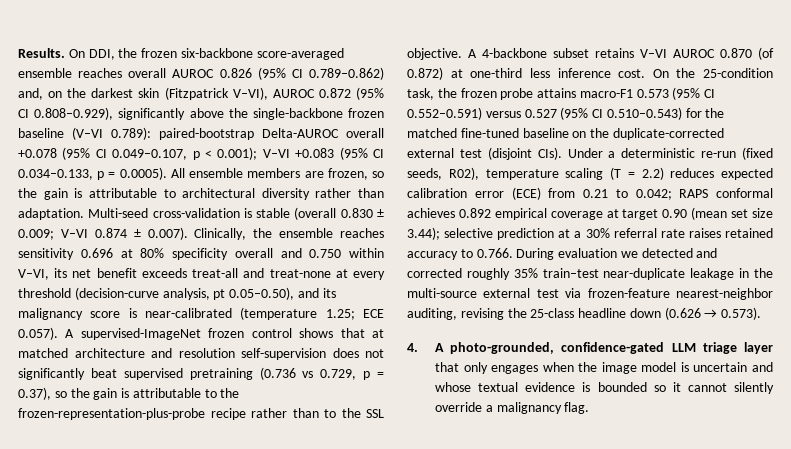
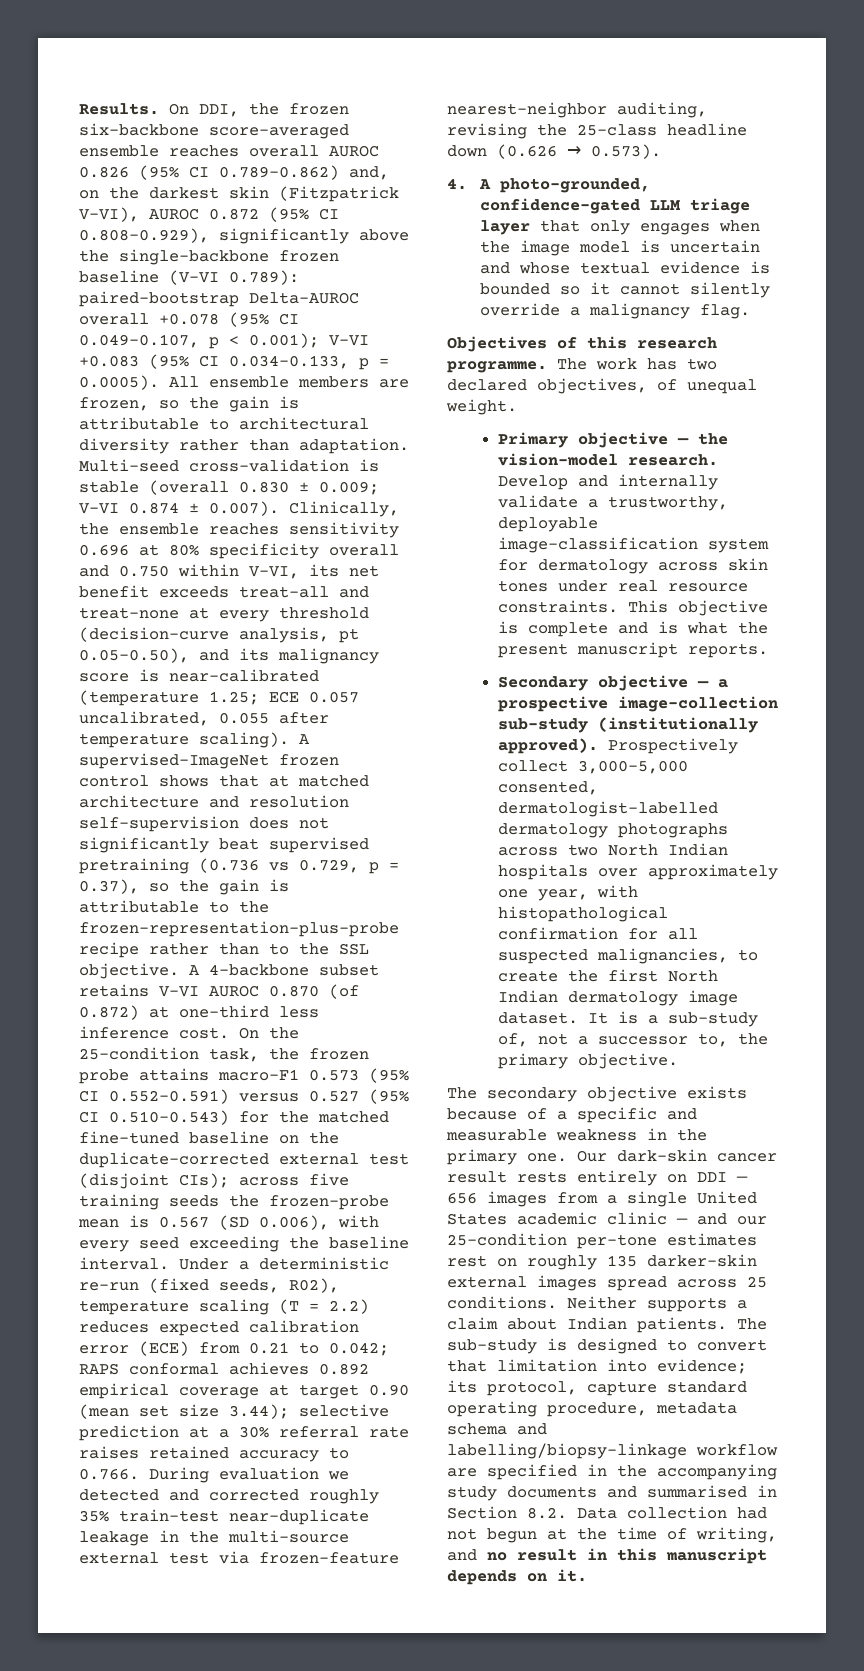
- ECE 0.057). A supervised-ImageNet frozen control shows that at matched architecture and resolution self-supervision does not significantly beat supervised pretraining (0.736 vs 0.729, p = 0.37), so the gain is attributable to the frozen-representation-plus-probe recipe rather than to the SSL objective.
+ ECE 0.057 uncalibrated, 0.055 after temperature scaling). A supervised-ImageNet frozen control shows that at matched architecture and resolution self-supervision does not significantly beat supervised pretraining (0.736 vs 0.729, p = 0.37), so the gain is attributable to the frozen-representation-plus-probe recipe rather than to the SSL objective.
- On the 25-condition task, the frozen probe attains macro-F1 0.573 (95% CI 0.552–0.591) versus 0.527 (95% CI 0.510–0.543) for the matched fine-tuned baseline on the duplicate-corrected external test (disjoint CIs).
+ On the 25-condition task, the frozen probe attains macro-F1 0.573 (95% CI 0.552–0.591) versus 0.527 (95% CI 0.510–0.543) for the matched fine-tuned baseline on the duplicate-corrected external test (disjoint CIs); across five training seeds the frozen-probe mean is 0.567 (SD 0.006), with every seed exceeding the baseline interval.
+ Objectives of this research programme. The work has two declared objectives, of unequal weight.
+ Primary objective — the vision-model research. Develop and internally validate a trustworthy, deployable image-classification system for dermatology across skin tones under real resource constraints. This objective is complete and is what the present manuscript reports.
+ Secondary objective — a prospective image-collection sub-study (institutionally approved). Prospectively collect 3,000–5,000 consented, dermatologist-labelled dermatology photographs across two North Indian hospitals over approximately one year, with histopathological confirmation for all suspected malignancies, to create the first North Indian dermatology image dataset. It is a sub-study of, not a successor to, the primary objective.
+ The secondary objective exists because of a specific and measurable weakness in the primary one. Our dark-skin cancer result rests entirely on DDI — 656 images from a single United States academic clinic — and our 25-condition per-tone estimates rest on roughly 135 darker-skin external images spread across 25 conditions. Neither supports a claim about Indian patients. The sub-study is designed to convert that limitation into evidence; its protocol, capture standard operating procedure, metadata schema and labelling/biopsy-linkage workflow are specified in the accompanying study documents and summarised in Section 8.2. Data collection had not begun at the time of writing, and no result in this manuscript depends on it.

